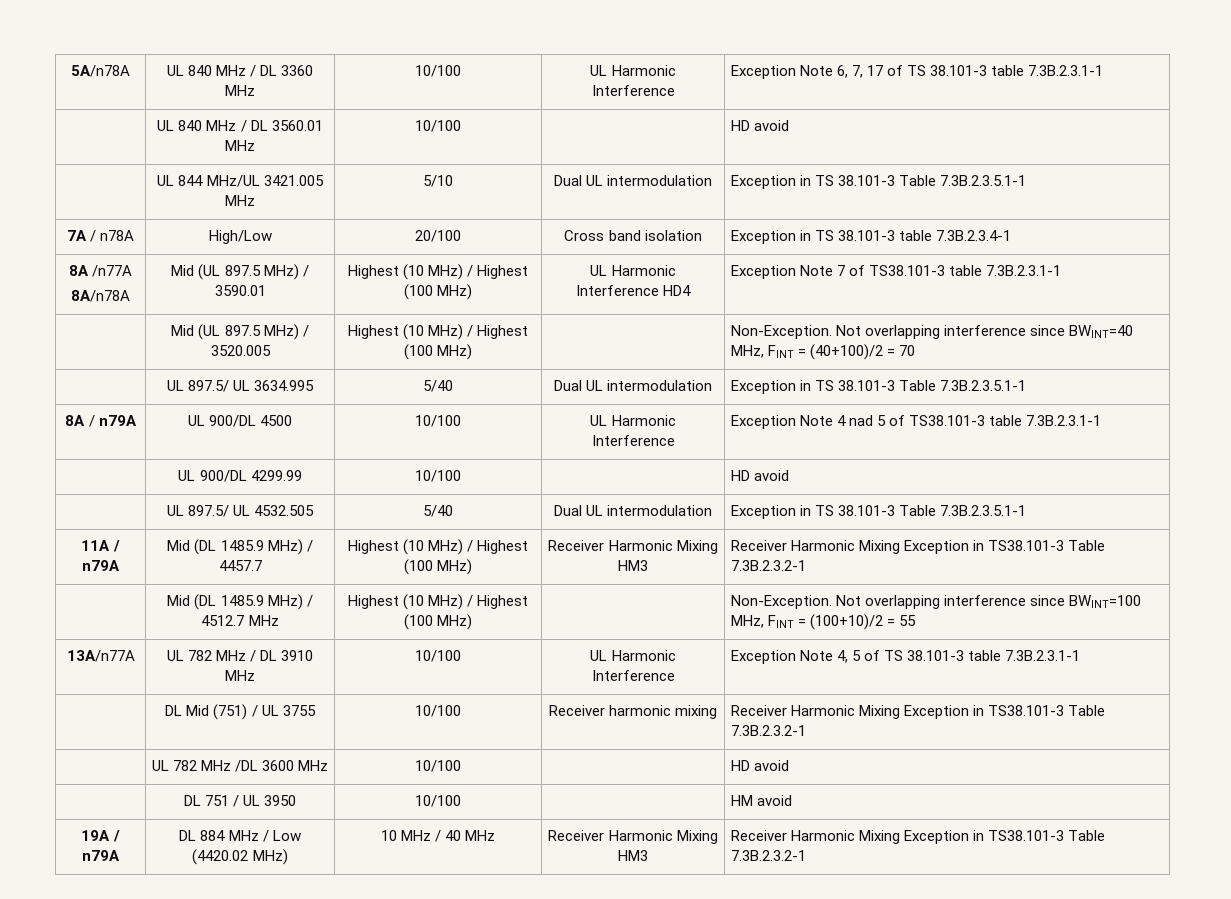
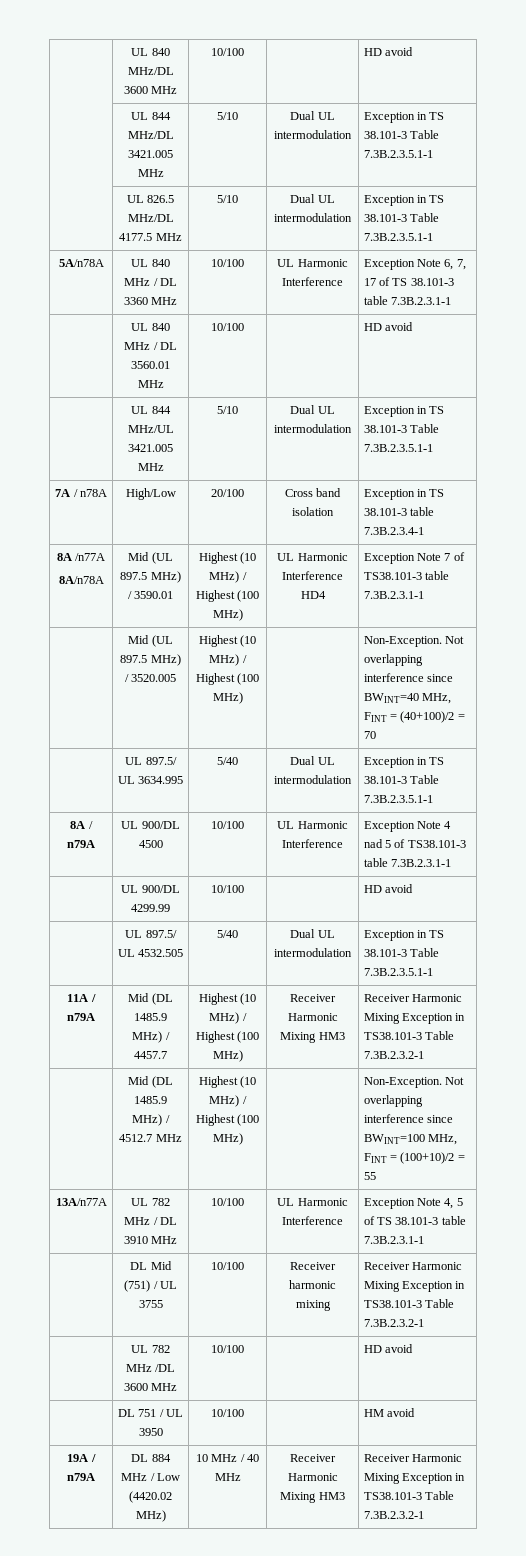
+ | UL 840 MHz/DL 3600 MHz | 10/100 | | HD avoid
+ | UL 844 MHz/DL 3421.005 MHz | 5/10 | Dual UL intermodulation | Exception in TS 38.101-3 Table 7.3B.2.3.5.1-1
+ | UL 826.5 MHz/DL 4177.5 MHz | 5/10 | Dual UL intermodulation | Exception in TS 38.101-3 Table 7.3B.2.3.5.1-1

